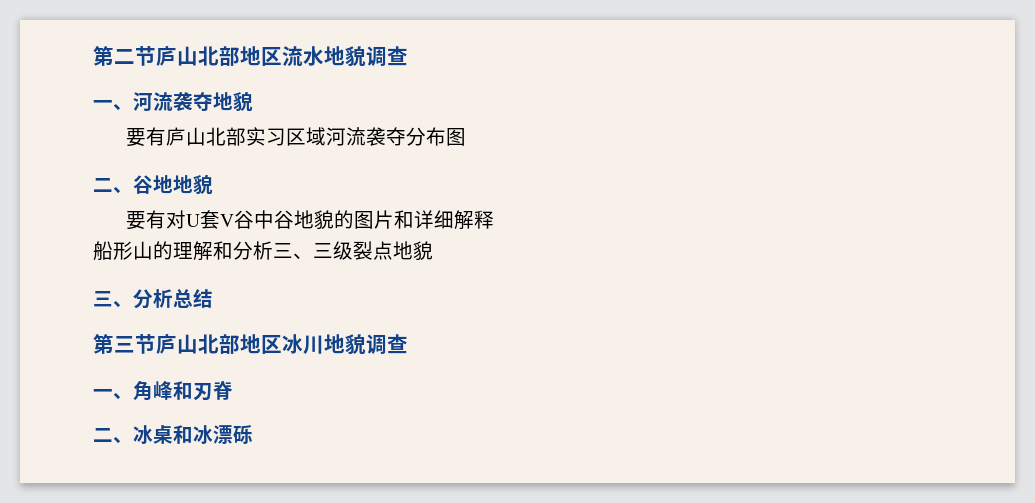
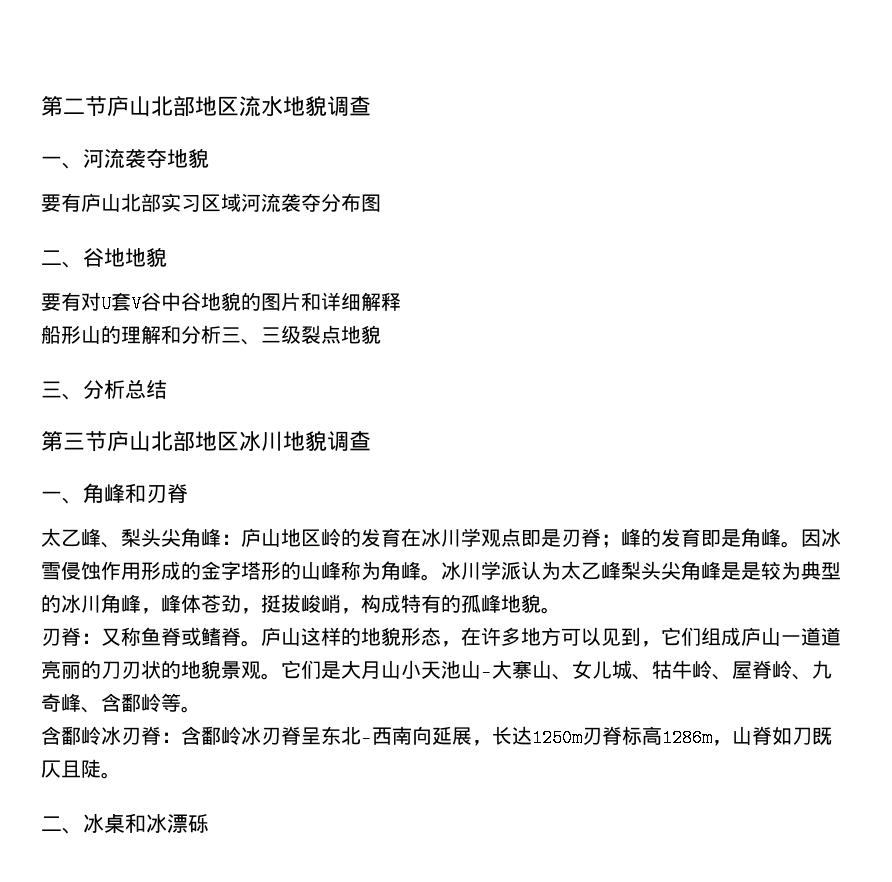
+ 太乙峰、梨头尖角峰：庐山地区岭的发育在冰川学观点即是刃脊；峰的发育即是角峰。因冰雪侵蚀作用形成的金字塔形的山峰称为角峰。冰川学派认为太乙峰梨头尖角峰是是较为典型的冰川角峰，峰体苍劲，挺拔峻峭，构成特有的孤峰地貌。
+ 刃脊：又称鱼脊或鳍脊。庐山这样的地貌形态，在许多地方可以见到，它们组成庐山一道道亮丽的刀刃状的地貌景观。它们是大月山小天池山—大寨山、女儿城、牯牛岭、屋脊岭、九奇峰、含鄱岭等。
+ 含鄱岭冰刃脊：含鄱岭冰刃脊呈东北—西南向延展，长达1250m刃脊标高1286m，山脊如刀既仄且陡。

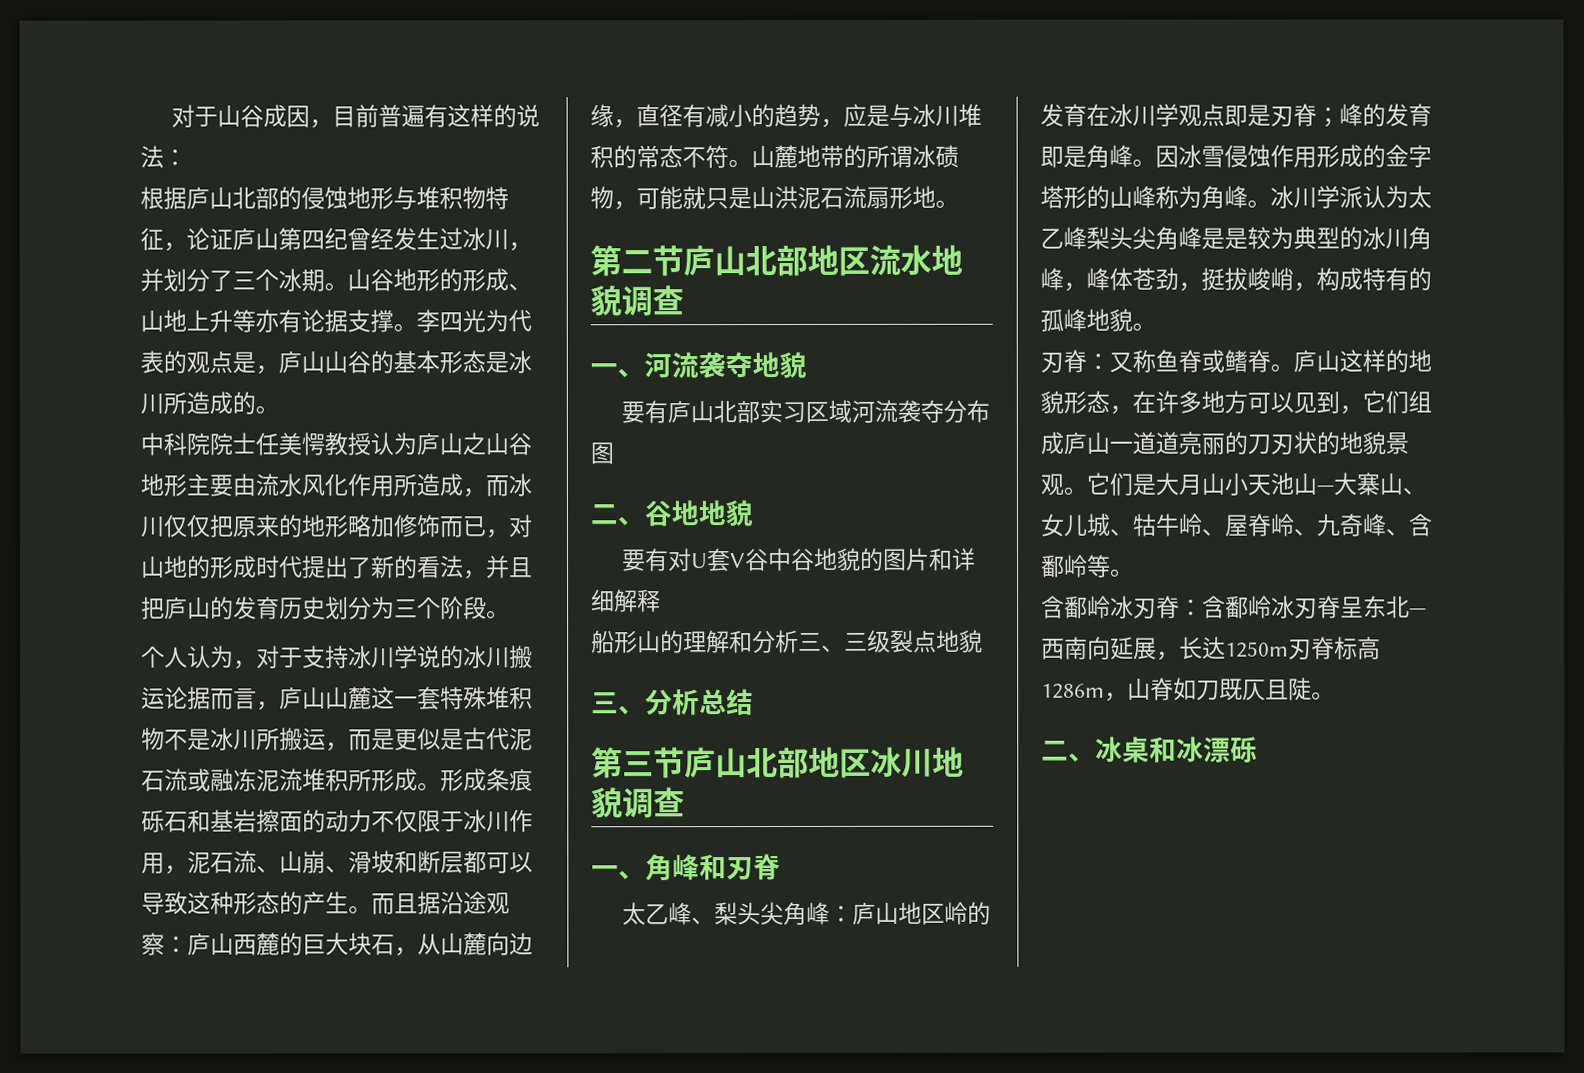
+ 对于山谷成因，目前普遍有这样的说法：
+ 根据庐山北部的侵蚀地形与堆积物特征，论证庐山第四纪曾经发生过冰川，并划分了三个冰期。山谷地形的形成、山地上升等亦有论据支撑。李四光为代表的观点是，庐山山谷的基本形态是冰川所造成的。
+ 中科院院士任美愕教授认为庐山之山谷地形主要由流水风化作用所造成，而冰川仅仅把原来的地形略加修饰而已，对山地的形成时代提出了新的看法，并且把庐山的发育历史划分为三个阶段。
+ 个人认为，对于支持冰川学说的冰川搬运论据而言，庐山山麓这一套特殊堆积物不是冰川所搬运，而是更似是古代泥石流或融冻泥流堆积所形成。形成条痕砾石和基岩擦面的动力不仅限于冰川作用，泥石流、山崩、滑坡和断层都可以导致这种形态的产生。而且据沿途观察：庐山西麓的巨大块石，从山麓向边缘，直径有减小的趋势，应是与冰川堆积的常态不符。山麓地带的所谓冰碛物，可能就只是山洪泥石流扇形地。

